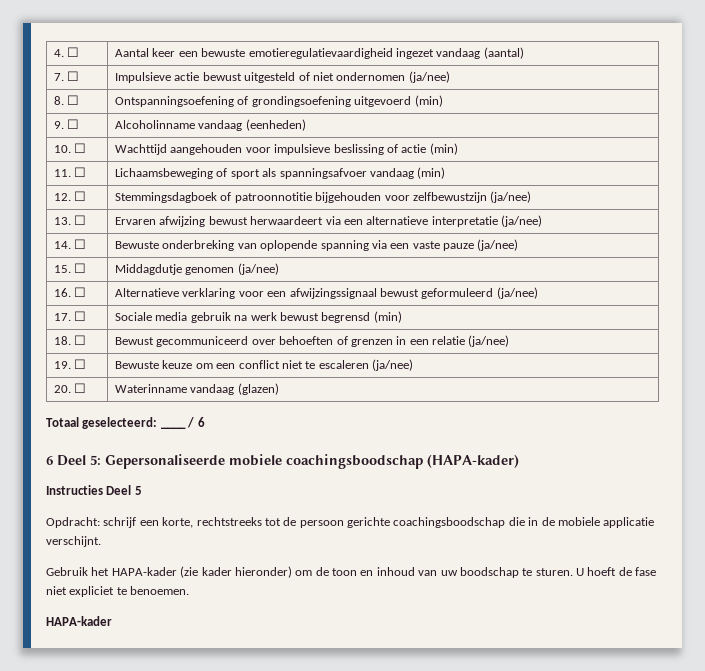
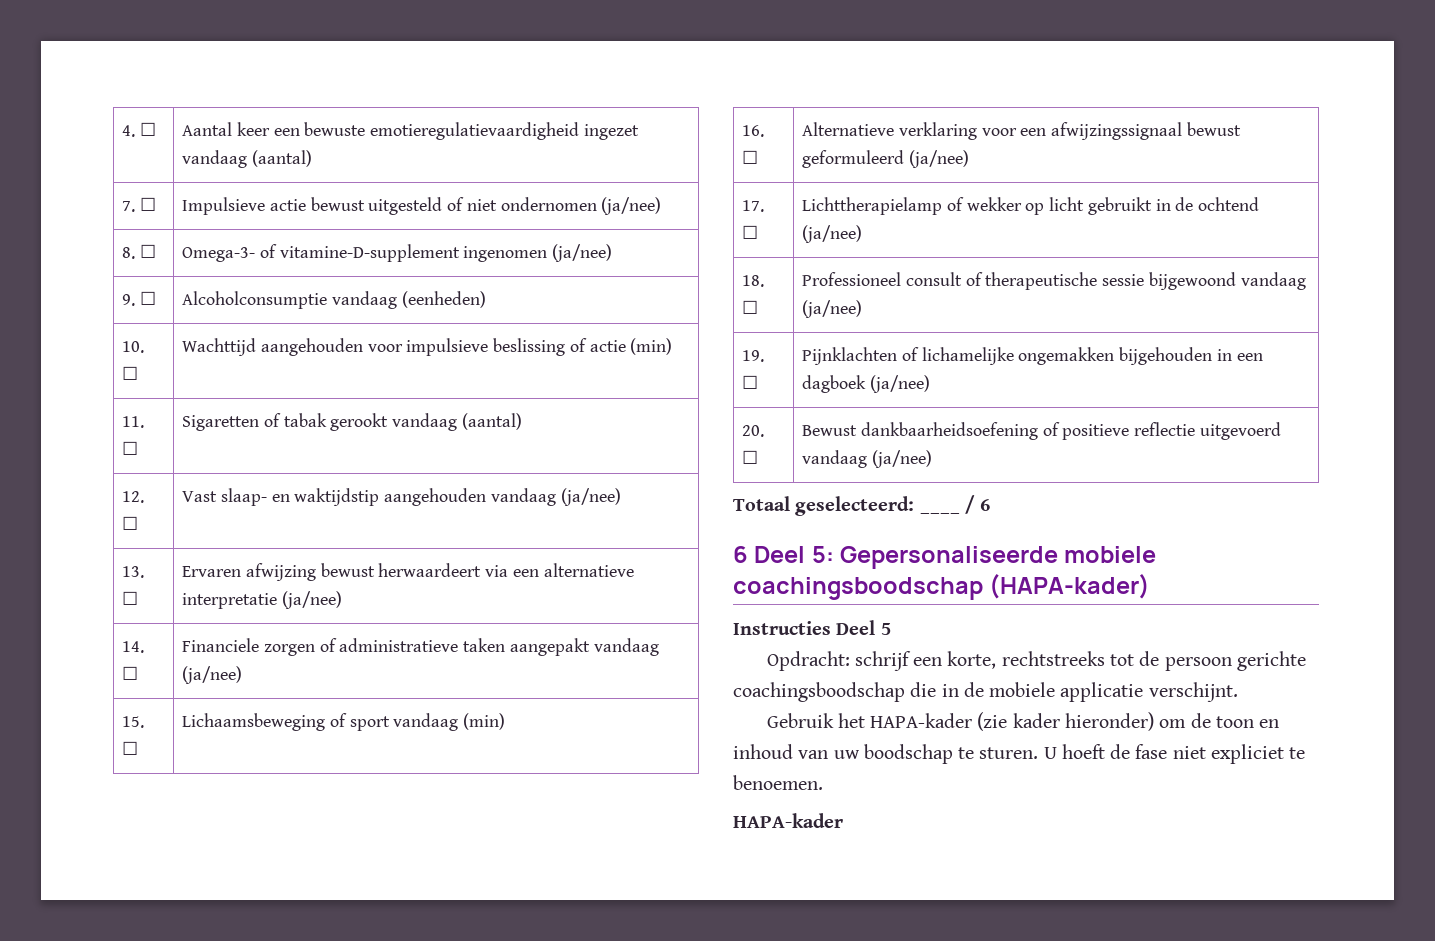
- 8. ☐ | Ontspanningsoefening of grondingsoefening uitgevoerd (min)
+ 8. ☐ | Omega-3- of vitamine-D-supplement ingenomen (ja/nee)
- 9. ☐ | Alcoholinname vandaag (eenheden)
+ 9. ☐ | Alcoholconsumptie vandaag (eenheden)
- 11. ☐ | Lichaamsbeweging of sport als spanningsafvoer vandaag (min)
- 12. ☐ | Stemmingsdagboek of patroonnotitie bijgehouden voor zelfbewustzijn (ja/nee)
+ 11. ☐ | Sigaretten of tabak gerookt vandaag (aantal)
+ 12. ☐ | Vast slaap- en waktijdstip aangehouden vandaag (ja/nee)
- 14. ☐ | Bewuste onderbreking van oplopende spanning via een vaste pauze (ja/nee)
- 15. ☐ | Middagdutje genomen (ja/nee)
+ 14. ☐ | Financiele zorgen of administratieve taken aangepakt vandaag (ja/nee)
+ 15. ☐ | Lichaamsbeweging of sport vandaag (min)
- 17. ☐ | Sociale media gebruik na werk bewust begrensd (min)
- 18. ☐ | Bewust gecommuniceerd over behoeften of grenzen in een relatie (ja/nee)
- 19. ☐ | Bewuste keuze om een conflict niet te escaleren (ja/nee)
- 20. ☐ | Waterinname vandaag (glazen)
+ 17. ☐ | Lichttherapielamp of wekker op licht gebruikt in de ochtend (ja/nee)
+ 18. ☐ | Professioneel consult of therapeutische sessie bijgewoond vandaag (ja/nee)
+ 19. ☐ | Pijnklachten of lichamelijke ongemakken bijgehouden in een dagboek (ja/nee)
+ 20. ☐ | Bewust dankbaarheidsoefening of positieve reflectie uitgevoerd vandaag (ja/nee)

